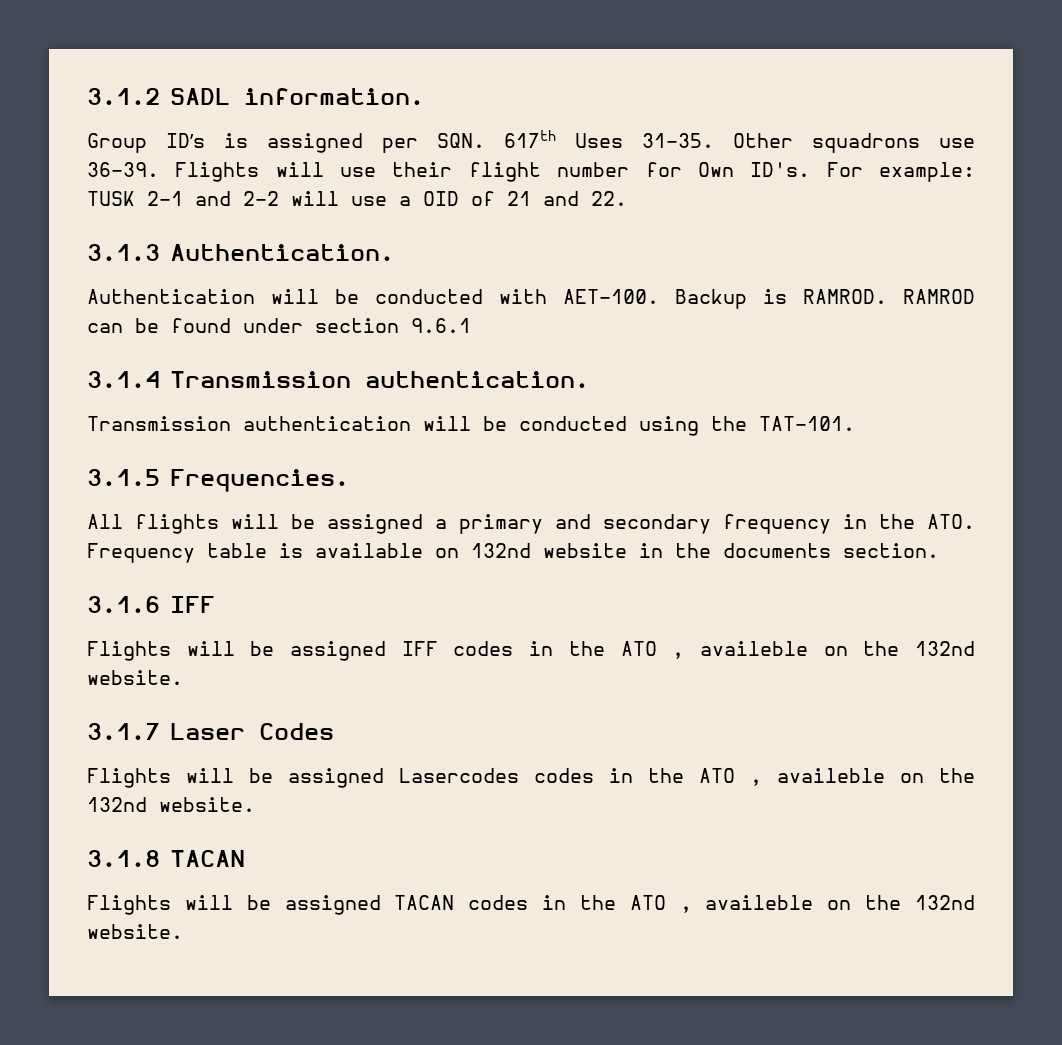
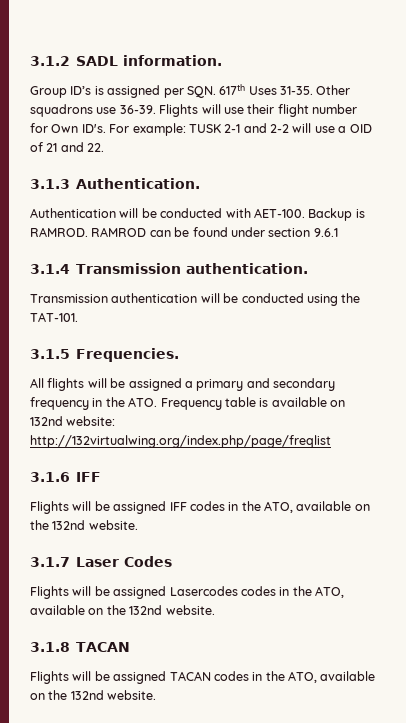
- All flights will be assigned a primary and secondary frequency in the ATO. Frequency table is available on 132nd website in the documents section.
+ All flights will be assigned a primary and secondary frequency in the ATO. Frequency table is available on 132nd website: http://132virtualwing.org/index.php/page/freqlist
- Flights will be assigned IFF codes in the ATO , availeble on the 132nd website.
+ Flights will be assigned IFF codes in the ATO, available on the 132nd website.
- Flights will be assigned Lasercodes codes in the ATO , availeble on the 132nd website.
+ Flights will be assigned Lasercodes codes in the ATO, available on the 132nd website.
- Flights will be assigned TACAN codes in the ATO , availeble on the 132nd website.
+ Flights will be assigned TACAN codes in the ATO, available on the 132nd website.

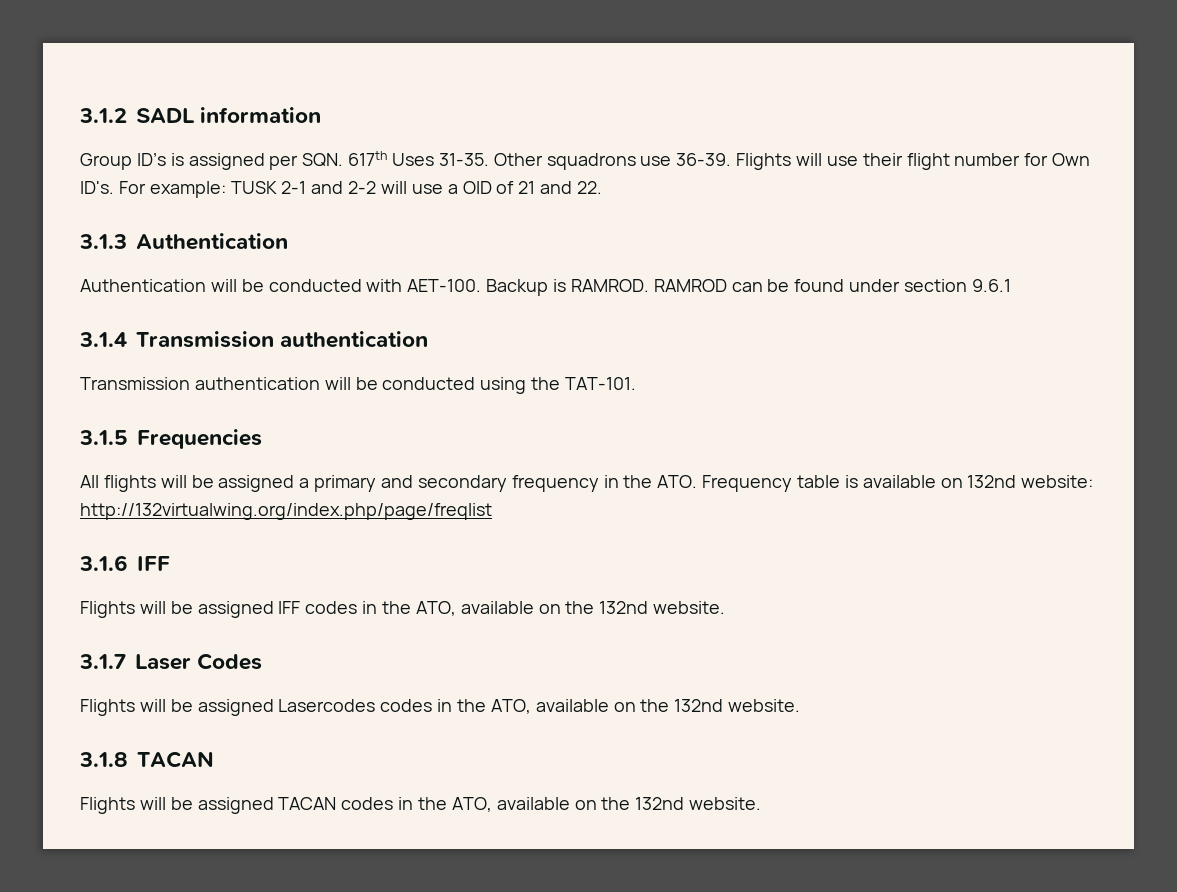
- 3.1.2 SADL information.
+ 3.1.2 SADL information
- 3.1.3 Authentication.
+ 3.1.3 Authentication
- 3.1.4 Transmission authentication.
+ 3.1.4 Transmission authentication
- 3.1.5 Frequencies.
+ 3.1.5 Frequencies

